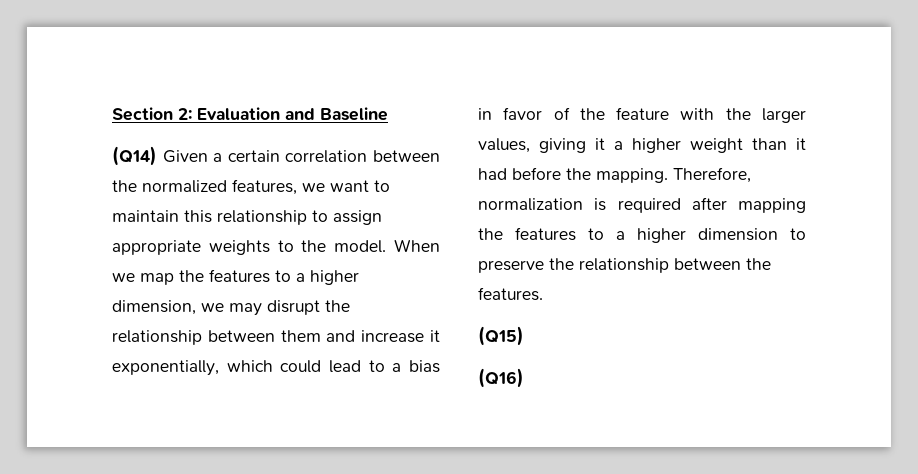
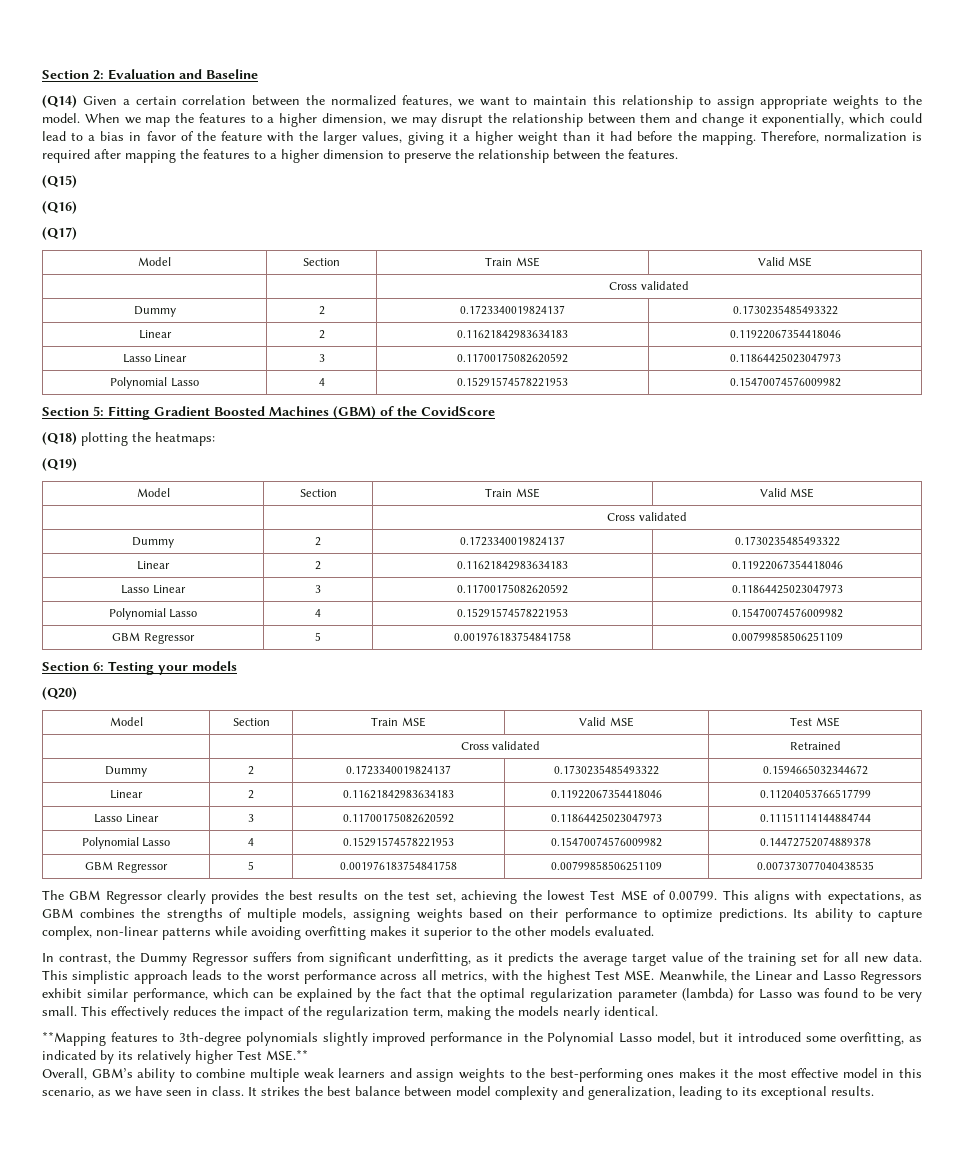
- When we map the features to a higher dimension, we may disrupt the relationship between them and increase it exponentially, which could lead to a bias in favor of the feature with the larger values, giving it a higher weight than it had before the mapping.
+ When we map the features to a higher dimension, we may disrupt the relationship between them and change it exponentially, which could lead to a bias in favor of the feature with the larger values, giving it a higher weight than it had before the mapping.
+ (Q17)
+ Model | Section | Train MSE | Valid MSE
+ | | Cross validated
+ Dummy | 2 | 0.1723340019824137 | 0.1730235485493322
+ Linear | 2 | 0.11621842983634183 | 0.11922067354418046
+ Lasso Linear | 3 | 0.11700175082620592 | 0.11864425023047973
+ Polynomial Lasso | 4 | 0.15291574578221953 | 0.15470074576009982
+ Section 5: Fitting Gradient Boosted Machines (GBM) of the CovidScore
+ (Q18) plotting the heatmaps:
+ (Q19)
+ Model | Section | Train MSE | Valid MSE
+ | | Cross validated
+ Dummy | 2 | 0.1723340019824137 | 0.1730235485493322
+ Linear | 2 | 0.11621842983634183 | 0.11922067354418046
+ Lasso Linear | 3 | 0.11700175082620592 | 0.11864425023047973
+ Polynomial Lasso | 4 | 0.15291574578221953 | 0.15470074576009982
+ GBM Regressor | 5 | 0.001976183754841758 | 0.00799858506251109
+ Section 6: Testing your models
+ (Q20)
+ Model | Section | Train MSE | Valid MSE | Test MSE
+ | | Cross validated | Retrained
+ Dummy | 2 | 0.1723340019824137 | 0.1730235485493322 | 0.1594665032344672
+ Linear | 2 | 0.11621842983634183 | 0.11922067354418046 | 0.11204053766517799
+ Lasso Linear | 3 | 0.11700175082620592 | 0.11864425023047973 | 0.11151114144884744
+ Polynomial Lasso | 4 | 0.15291574578221953 | 0.15470074576009982 | 0.14472752074889378
+ GBM Regressor | 5 | 0.001976183754841758 | 0.00799858506251109 | 0.007373077040438535
+ The GBM Regressor clearly provides the best results on the test set, achieving the lowest Test MSE of 0.00799. This aligns with expectations, as GBM combines the strengths of multiple models, assigning weights based on their performance to optimize predictions. Its ability to capture complex, non-linear patterns while avoiding overfitting makes it superior to the other models evaluated.
+ In contrast, the Dummy Regressor suffers from significant underfitting, as it predicts the average target value of the training set for all new data. This simplistic approach leads to the worst performance across all metrics, with the highest Test MSE. Meanwhile, the Linear and Lasso Regressors exhibit similar performance, which can be explained by the fact that the optimal regularization parameter (lambda) for Lasso was found to be very small. This effectively reduces the impact of the regularization term, making the models nearly identical.
+ **Mapping features to 3th-degree polynomials slightly improved performance in the Polynomial Lasso model, but it introduced some overfitting, as indicated by its relatively higher Test MSE.**
+ Overall, GBM’s ability to combine multiple weak learners and assign weights to the best-performing ones makes it the most effective model in this scenario, as we have seen in class. It strikes the best balance between model complexity and generalization, leading to its exceptional results.

